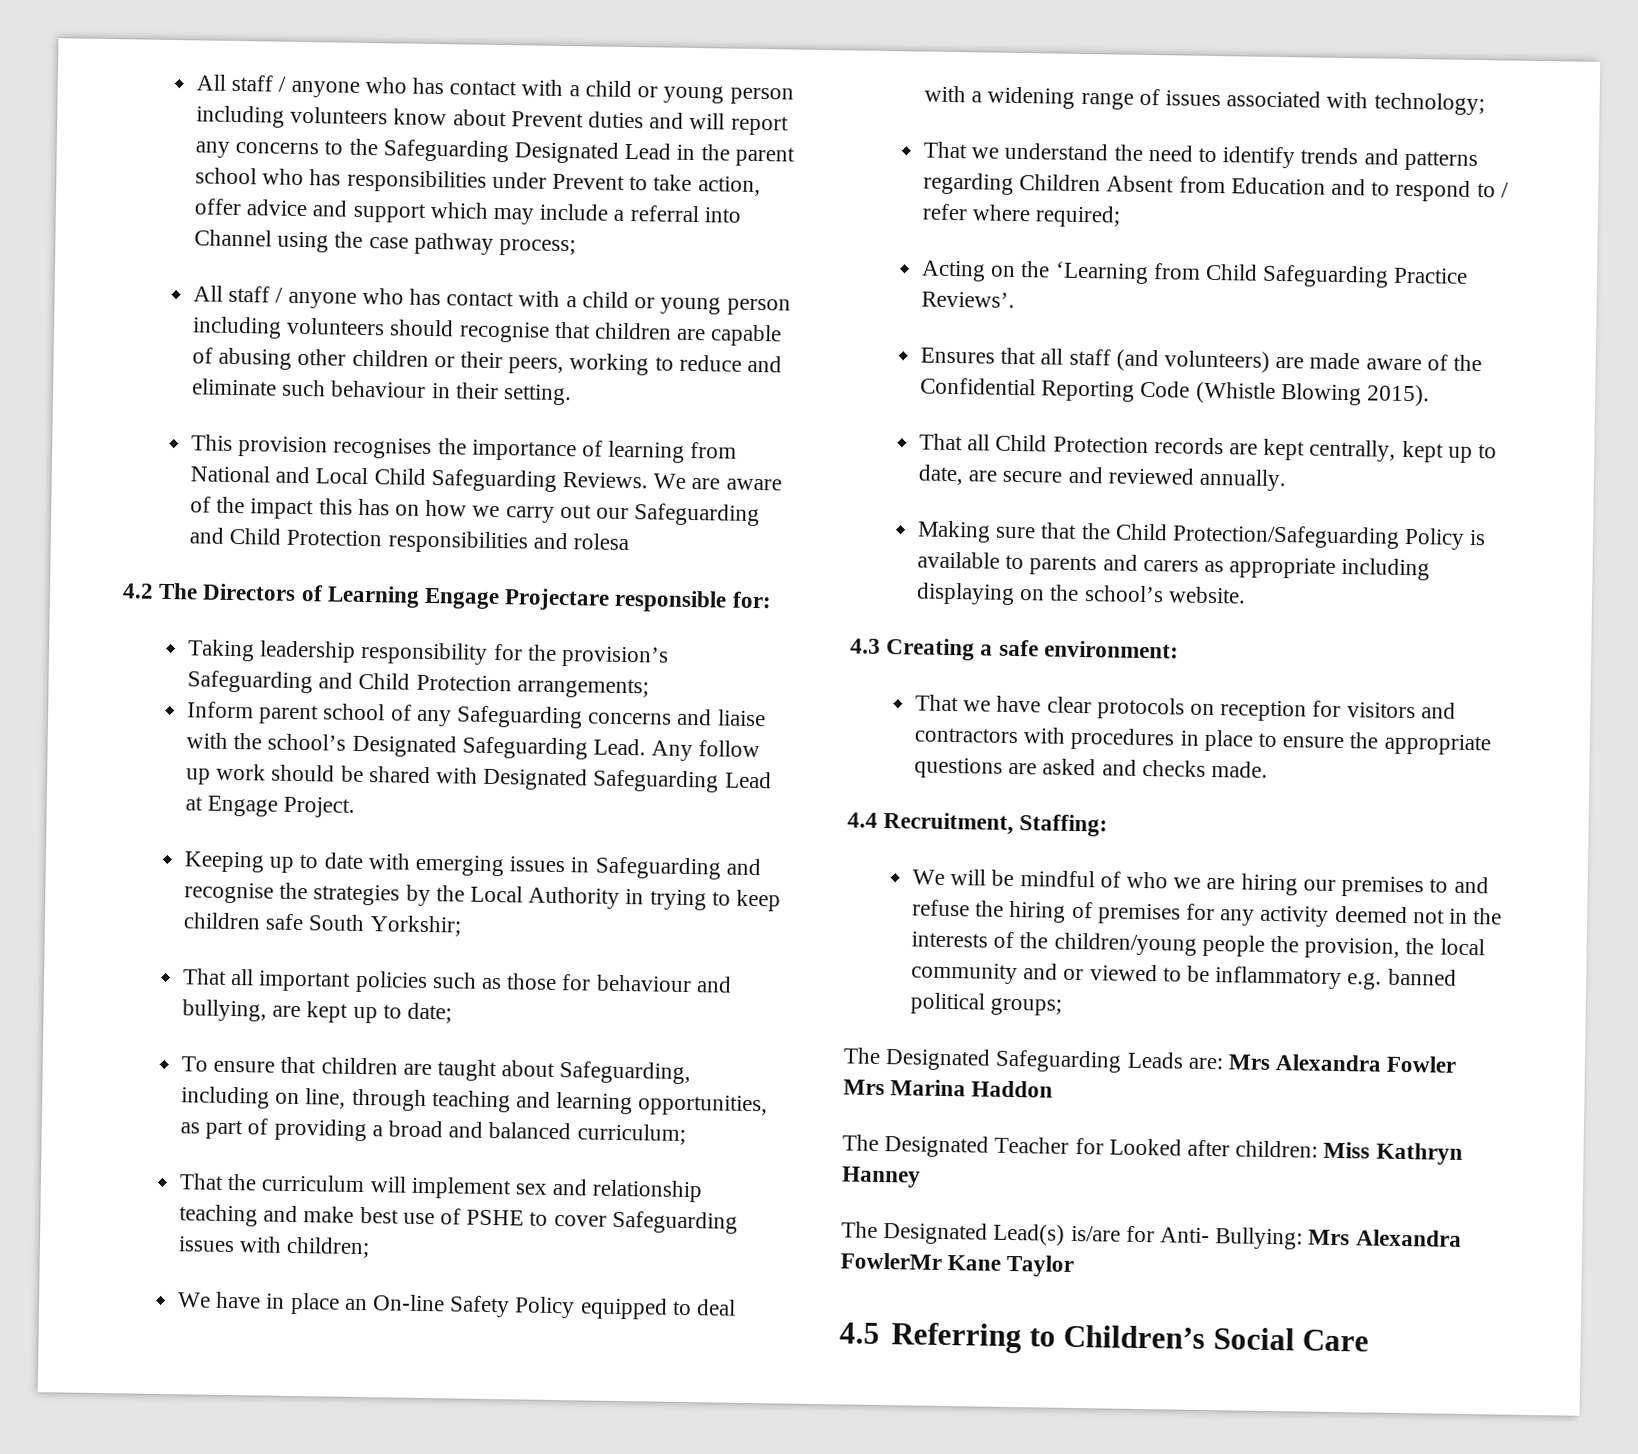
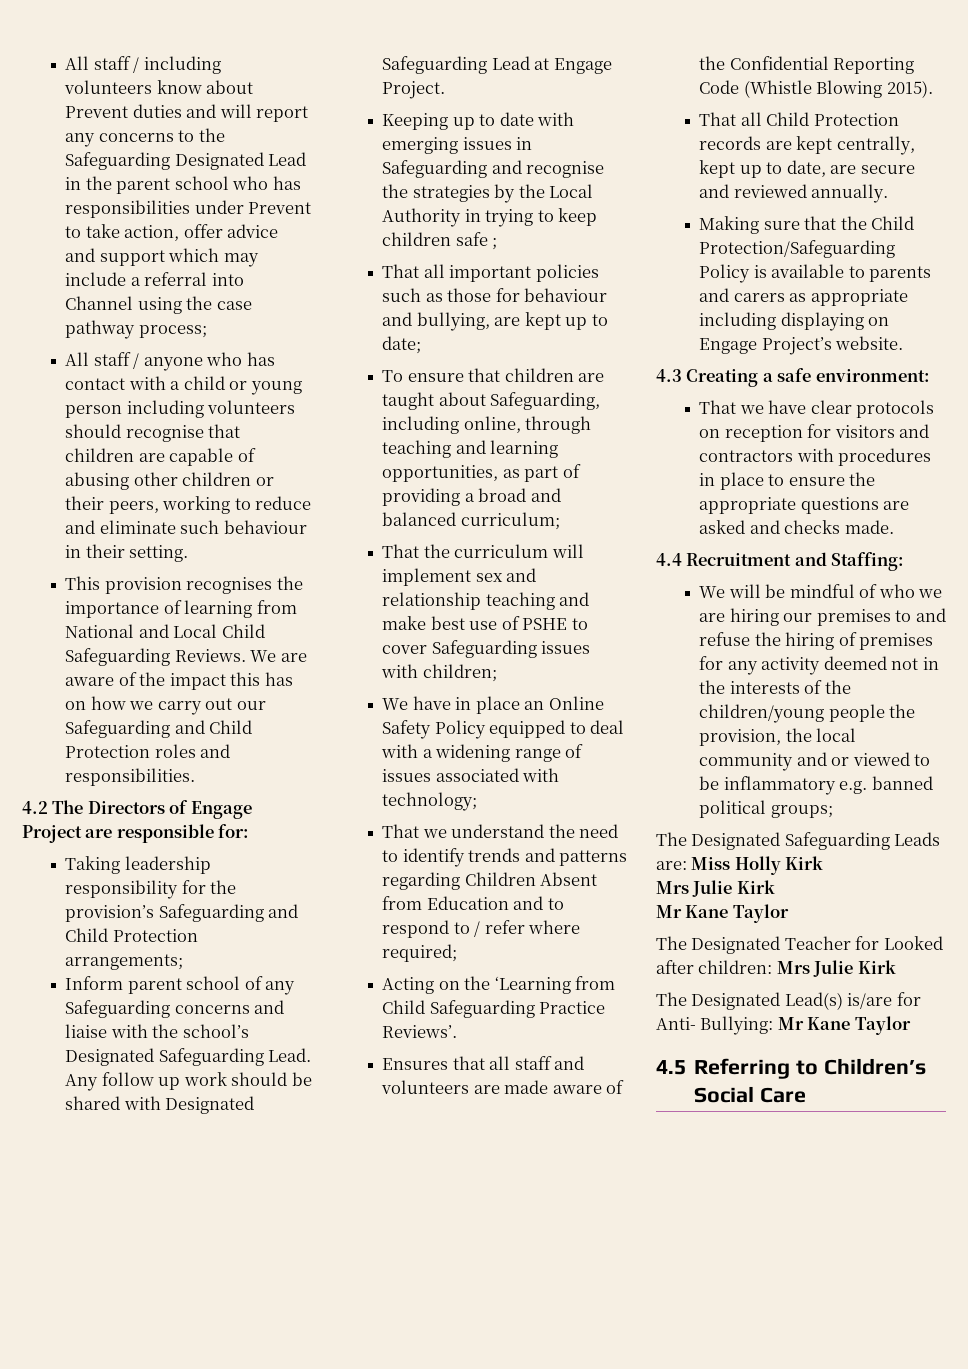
- All staff / anyone who has contact with a child or young person including volunteers know about Prevent duties and will report any concerns to the Safeguarding Designated Lead in the parent school who has responsibilities under Prevent to take action, offer advice and support which may include a referral into Channel using the case pathway process;
+ All staff / including volunteers know about Prevent duties and will report any concerns to the Safeguarding Designated Lead in the parent school who has responsibilities under Prevent to take action, offer advice and support which may include a referral into Channel using the case pathway process;
- We are aware of the impact this has on how we carry out our Safeguarding and Child Protection responsibilities and rolesa
+ We are aware of the impact this has on how we carry out our Safeguarding and Child Protection roles and responsibilities.
- 4.2 The Directors of Learning Engage Projectare responsible for:
+ 4.2 The Directors of Engage Project are responsible for:
- Keeping up to date with emerging issues in Safeguarding and recognise the strategies by the Local Authority in trying to keep children safe South Yorkshir;
+ Keeping up to date with emerging issues in Safeguarding and recognise the strategies by the Local Authority in trying to keep children safe ;
- To ensure that children are taught about Safeguarding, including on line, through teaching and learning opportunities, as part of providing a broad and balanced curriculum;
+ To ensure that children are taught about Safeguarding, including online, through teaching and learning opportunities, as part of providing a broad and balanced curriculum;
- We have in place an On-line Safety Policy equipped to deal with a widening range of issues associated with technology;
+ We have in place an Online Safety Policy equipped to deal with a widening range of issues associated with technology;
- Ensures that all staff (and volunteers) are made aware of the Confidential Reporting Code (Whistle Blowing 2015).
+ Ensures that all staff and volunteers are made aware of the Confidential Reporting Code (Whistle Blowing 2015).
- Making sure that the Child Protection/Safeguarding Policy is available to parents and carers as appropriate including displaying on the school’s website.
+ Making sure that the Child Protection/Safeguarding Policy is available to parents and carers as appropriate including displaying on Engage Project’s website.
- 4.4 Recruitment, Staffing:
+ 4.4 Recruitment and Staffing:
- The Designated Safeguarding Leads are: Mrs Alexandra Fowler
- Mrs Marina Haddon
+ The Designated Safeguarding Leads are: Miss Holly Kirk
+ Mrs Julie Kirk
+ Mr Kane Taylor
- The Designated Teacher for Looked after children: Miss Kathryn Hanney
+ The Designated Teacher for Looked after children: Mrs Julie Kirk
- The Designated Lead(s) is/are for Anti- Bullying: Mrs Alexandra FowlerMr Kane Taylor
+ The Designated Lead(s) is/are for Anti- Bullying: Mr Kane Taylor

